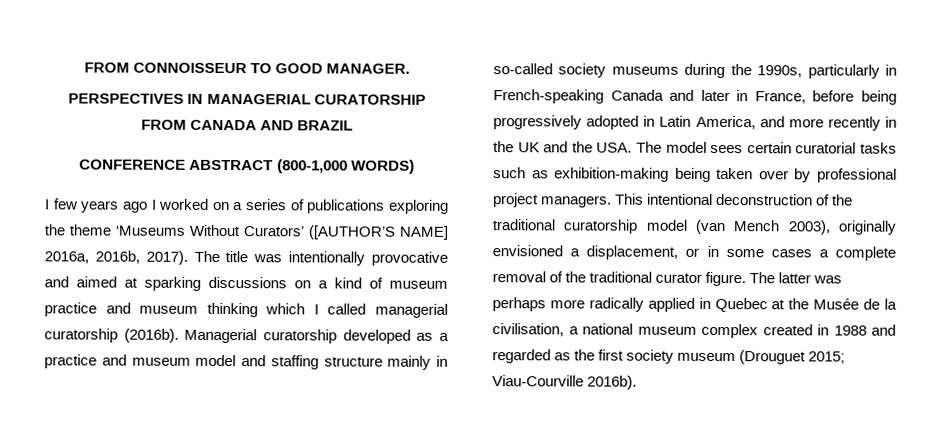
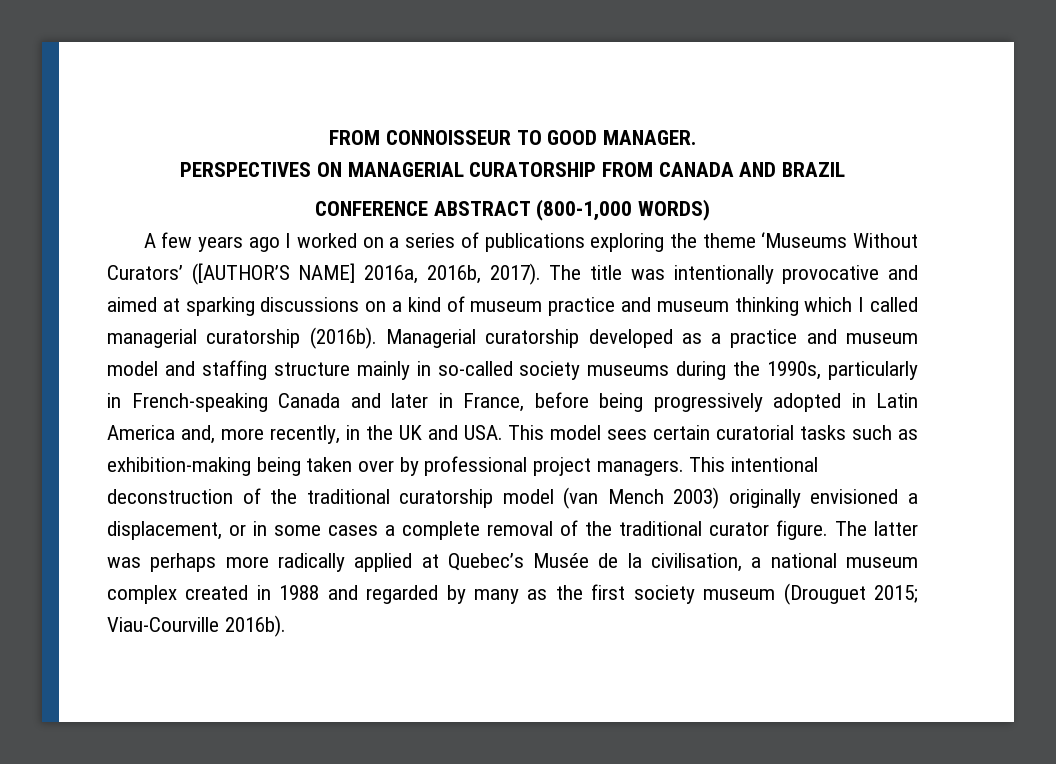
- PERSPECTIVES IN MANAGERIAL CURATORSHIP FROM CANADA AND BRAZIL
+ PERSPECTIVES ON MANAGERIAL CURATORSHIP FROM CANADA AND BRAZIL
- I few years ago I worked on a series of publications exploring the theme ‘Museums Without Curators’ ([AUTHOR’S NAME] 2016a, 2016b, 2017).
+ A few years ago I worked on a series of publications exploring the theme ‘Museums Without Curators’ ([AUTHOR’S NAME] 2016a, 2016b, 2017).
- Managerial curatorship developed as a practice and museum model and staffing structure mainly in so-called society museums during the 1990s, particularly in French-speaking Canada and later in France, before being progressively adopted in Latin America, and more recently in the UK and the USA. The model sees certain curatorial tasks such as exhibition-making being taken over by professional project managers.
+ Managerial curatorship developed as a practice and museum model and staffing structure mainly in so-called society museums during the 1990s, particularly in French-speaking Canada and later in France, before being progressively adopted in Latin America and, more recently, in the UK and USA. This model sees certain curatorial tasks such as exhibition-making being taken over by professional project managers.
- This intentional deconstruction of the traditional curatorship model (van Mench 2003), originally envisioned a displacement, or in some cases a complete removal of the traditional curator figure.
+ This intentional deconstruction of the traditional curatorship model (van Mench 2003) originally envisioned a displacement, or in some cases a complete removal of the traditional curator figure.
- The latter was perhaps more radically applied in Quebec at the Musée de la civilisation, a national museum complex created in 1988 and regarded as the first society museum (Drouguet 2015; Viau-Courville 2016b).
+ The latter was perhaps more radically applied at Quebec’s Musée de la civilisation, a national museum complex created in 1988 and regarded by many as the first society museum (Drouguet 2015; Viau-Courville 2016b).

